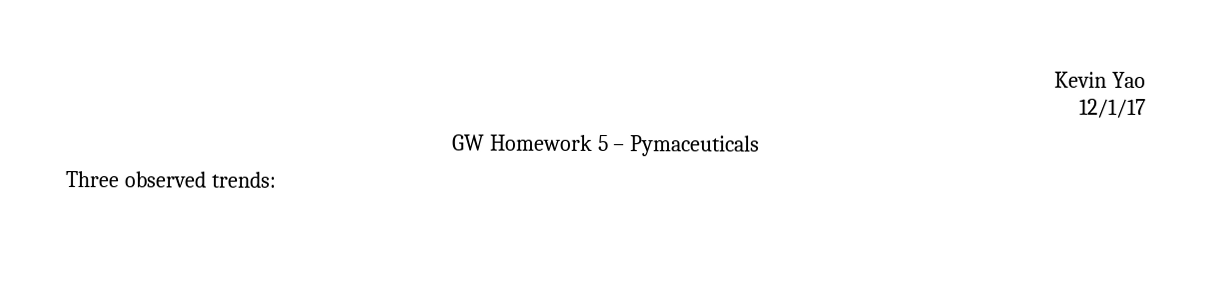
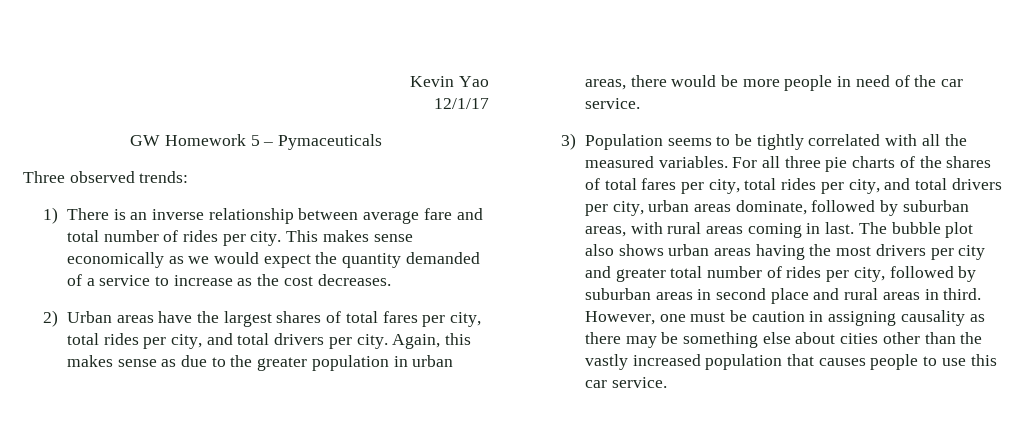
+ 1) There is an inverse relationship between average fare and total number of rides per city. This makes sense economically as we would expect the quantity demanded of a service to increase as the cost decreases.
+ 2) Urban areas have the largest shares of total fares per city, total rides per city, and total drivers per city. Again, this makes sense as due to the greater population in urban areas, there would be more people in need of the car service.
+ 3) Population seems to be tightly correlated with all the measured variables. For all three pie charts of the shares of total fares per city, total rides per city, and total drivers per city, urban areas dominate, followed by suburban areas, with rural areas coming in last. The bubble plot also shows urban areas having the most drivers per city and greater total number of rides per city, followed by suburban areas in second place and rural areas in third. However, one must be caution in assigning causality as there may be something else about cities other than the vastly increased population that causes people to use this car service.

